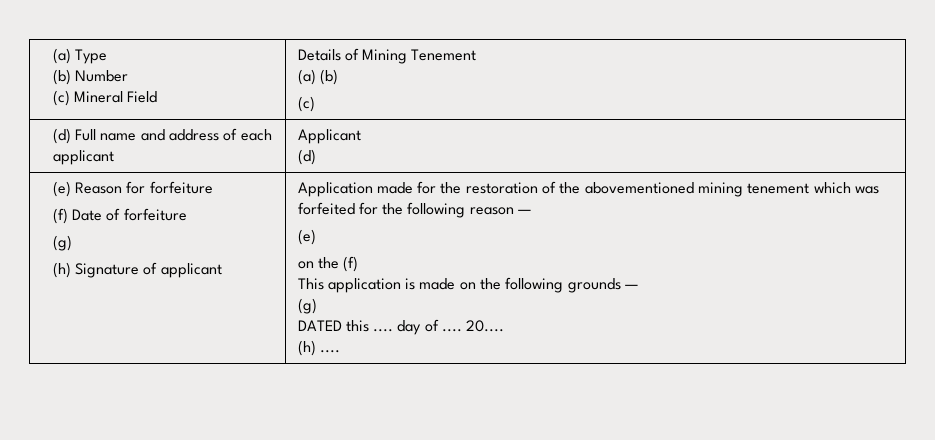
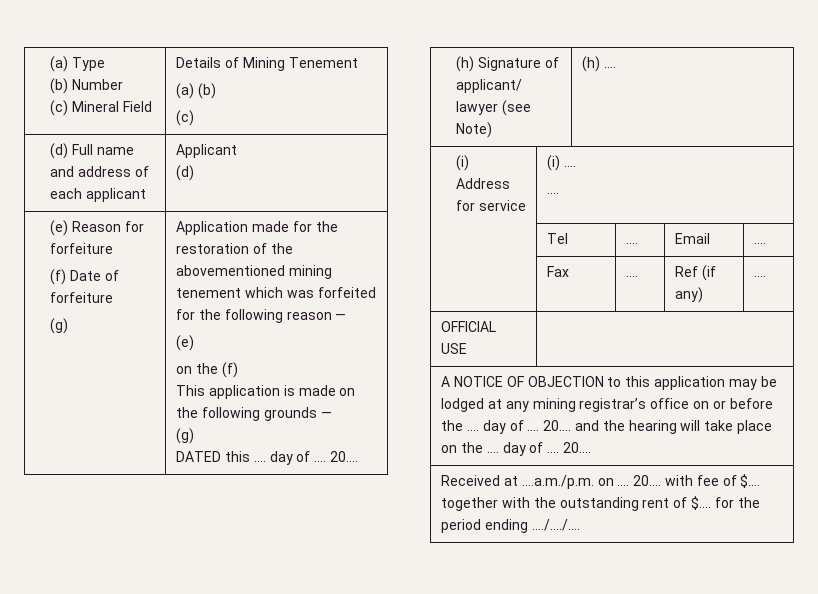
- (h) Signature of applicant
- (h) ....
+ (h) Signature of applicant/ lawyer (see Note) | (h) ....
+ (i) Address for service | (i) ....
+ ....
+ | Tel | .... | Email | ....
+ | Fax | .... | Ref (if any) | ....
+ OFFICIAL USE |
+ A NOTICE OF OBJECTION to this application may be lodged at any mining registrar’s office on or before the .... day of .... 20.... and the hearing will take place on the .... day of .... 20....
+ Received at ....a.m./p.m. on .... 20.... with fee of $.... together with the outstanding rent of $.... for the period ending ..../..../....

